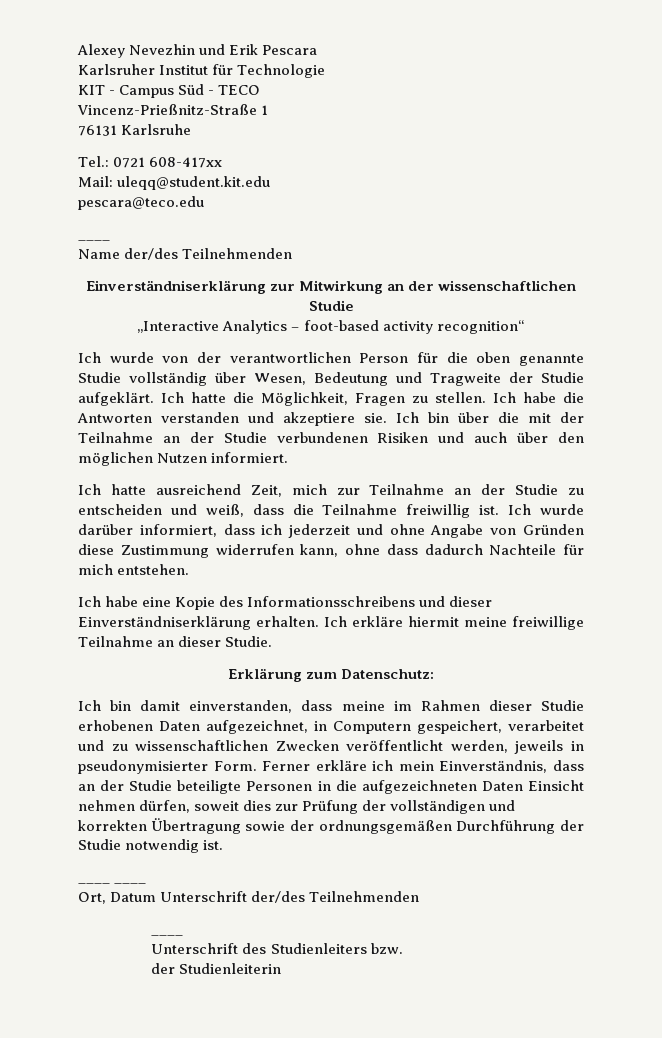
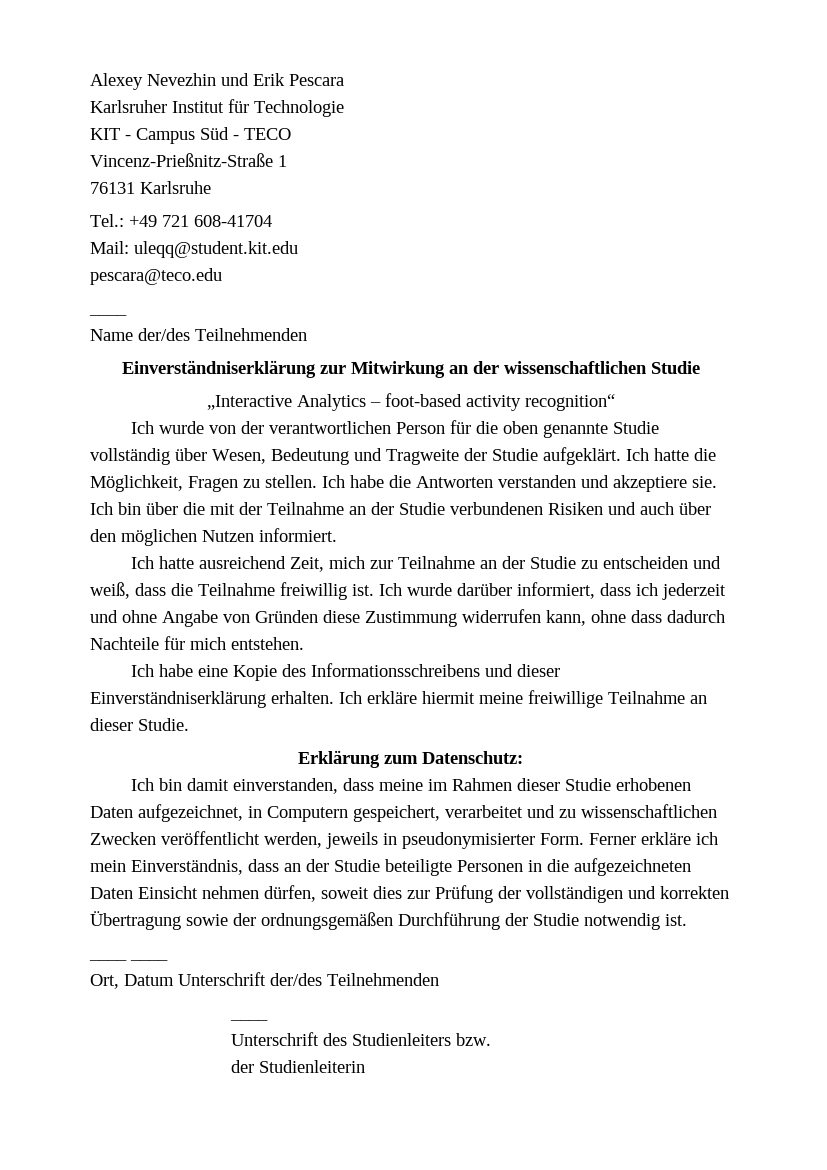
- Tel.: 0721 608-417xx
+ Tel.: +49 721 608-41704

